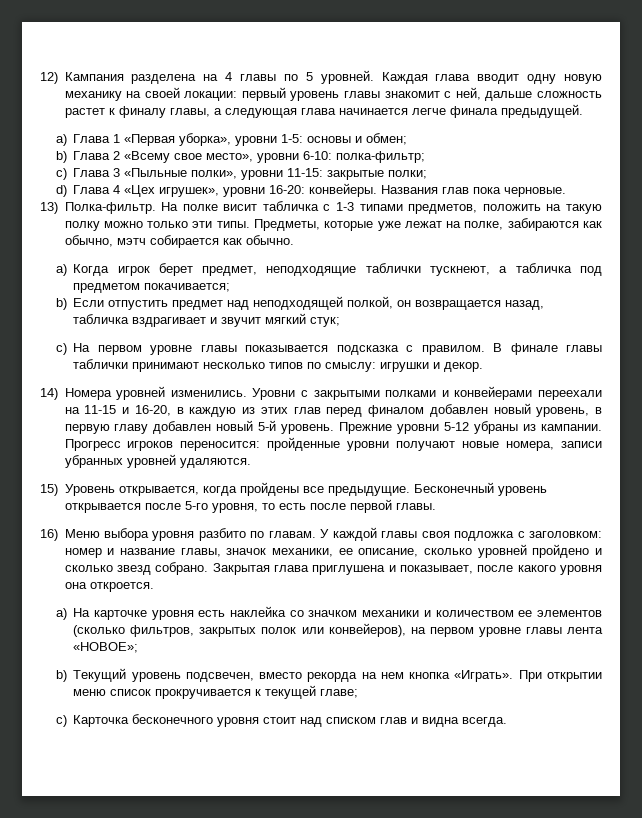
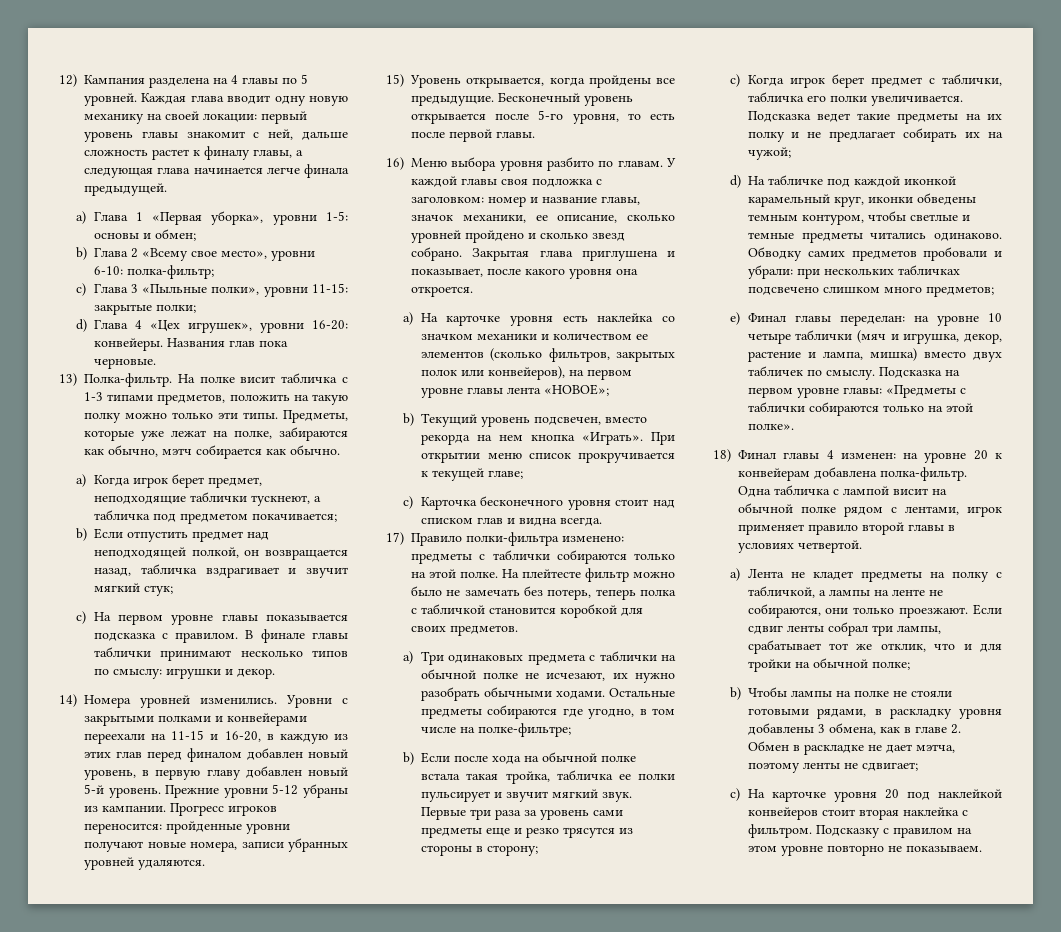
+ 17) Правило полки-фильтра изменено: предметы с таблички собираются только на этой полке. На плейтесте фильтр можно было не замечать без потерь, теперь полка с табличкой становится коробкой для своих предметов.
+ a) Три одинаковых предмета с таблички на обычной полке не исчезают, их нужно разобрать обычными ходами. Остальные предметы собираются где угодно, в том числе на полке-фильтре;
+ b) Если после хода на обычной полке встала такая тройка, табличка ее полки пульсирует и звучит мягкий звук. Первые три раза за уровень сами предметы еще и резко трясутся из стороны в сторону;
+ c) Когда игрок берет предмет с таблички, табличка его полки увеличивается. Подсказка ведет такие предметы на их полку и не предлагает собирать их на чужой;
+ d) На табличке под каждой иконкой карамельный круг, иконки обведены темным контуром, чтобы светлые и темные предметы читались одинаково. Обводку самих предметов пробовали и убрали: при нескольких табличках подсвечено слишком много предметов;
+ e) Финал главы переделан: на уровне 10 четыре таблички (мяч и игрушка, декор, растение и лампа, мишка) вместо двух табличек по смыслу. Подсказка на первом уровне главы: «Предметы с таблички собираются только на этой полке».
+ 18) Финал главы 4 изменен: на уровне 20 к конвейерам добавлена полка-фильтр. Одна табличка с лампой висит на обычной полке рядом с лентами, игрок применяет правило второй главы в условиях четвертой.
+ a) Лента не кладет предметы на полку с табличкой, а лампы на ленте не собираются, они только проезжают. Если сдвиг ленты собрал три лампы, срабатывает тот же отклик, что и для тройки на обычной полке;
+ b) Чтобы лампы на полке не стояли готовыми рядами, в раскладку уровня добавлены 3 обмена, как в главе 2. Обмен в раскладке не дает мэтча, поэтому ленты не сдвигает;
+ c) На карточке уровня 20 под наклейкой конвейеров стоит вторая наклейка с фильтром. Подсказку с правилом на этом уровне повторно не показываем.

